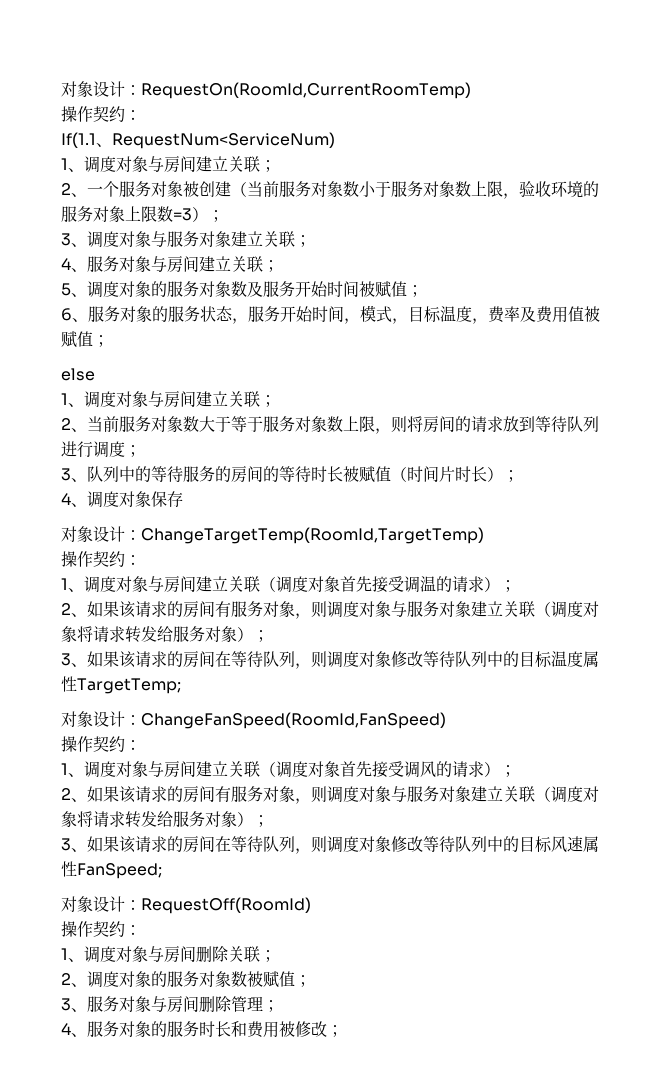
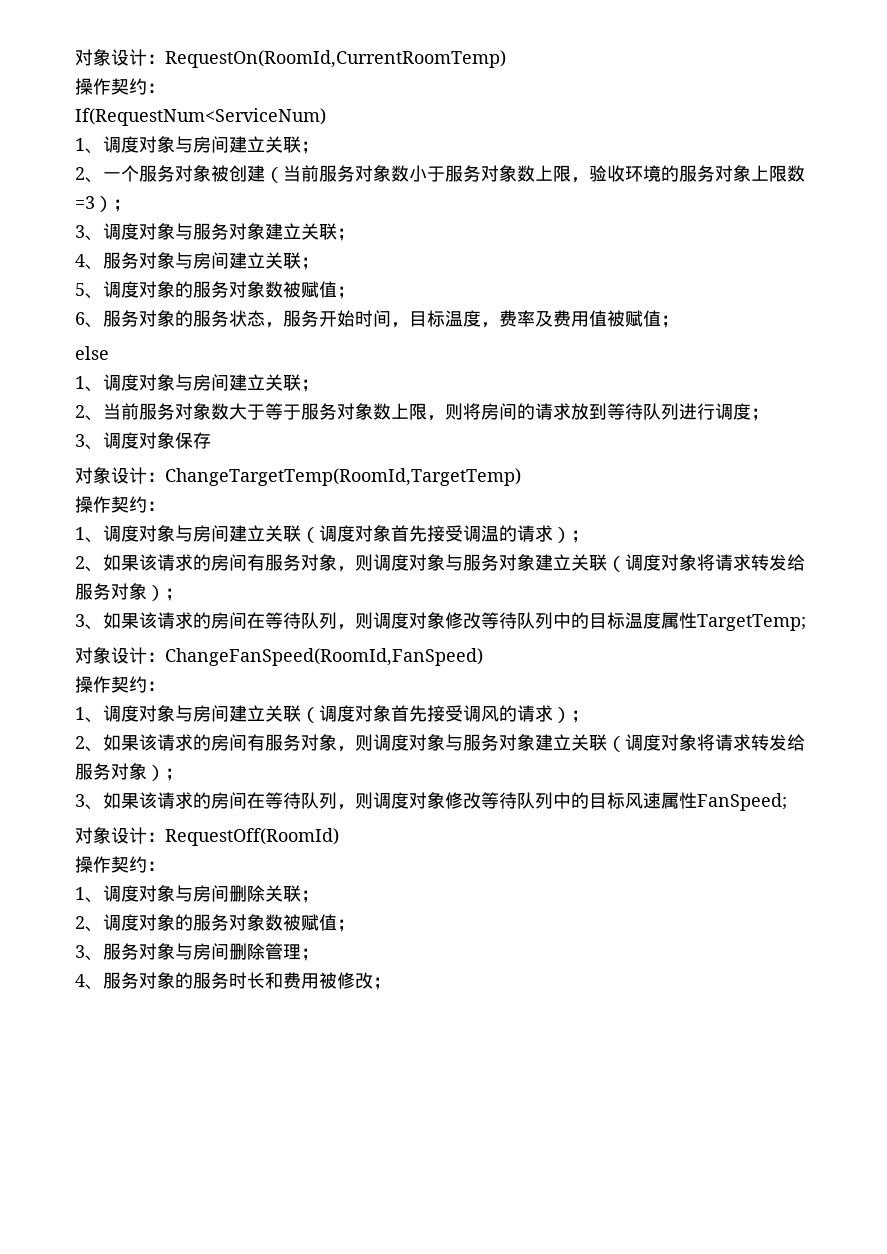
- If(1.1、RequestNum<ServiceNum)
+ If(RequestNum<ServiceNum)
- 5、调度对象的服务对象数及服务开始时间被赋值；
+ 5、调度对象的服务对象数被赋值；
- 6、服务对象的服务状态，服务开始时间，模式，目标温度，费率及费用值被赋值；
+ 6、服务对象的服务状态，服务开始时间，目标温度，费率及费用值被赋值；
- 3、队列中的等待服务的房间的等待时长被赋值（时间片时长）；
- 4、调度对象保存
+ 3、调度对象保存

